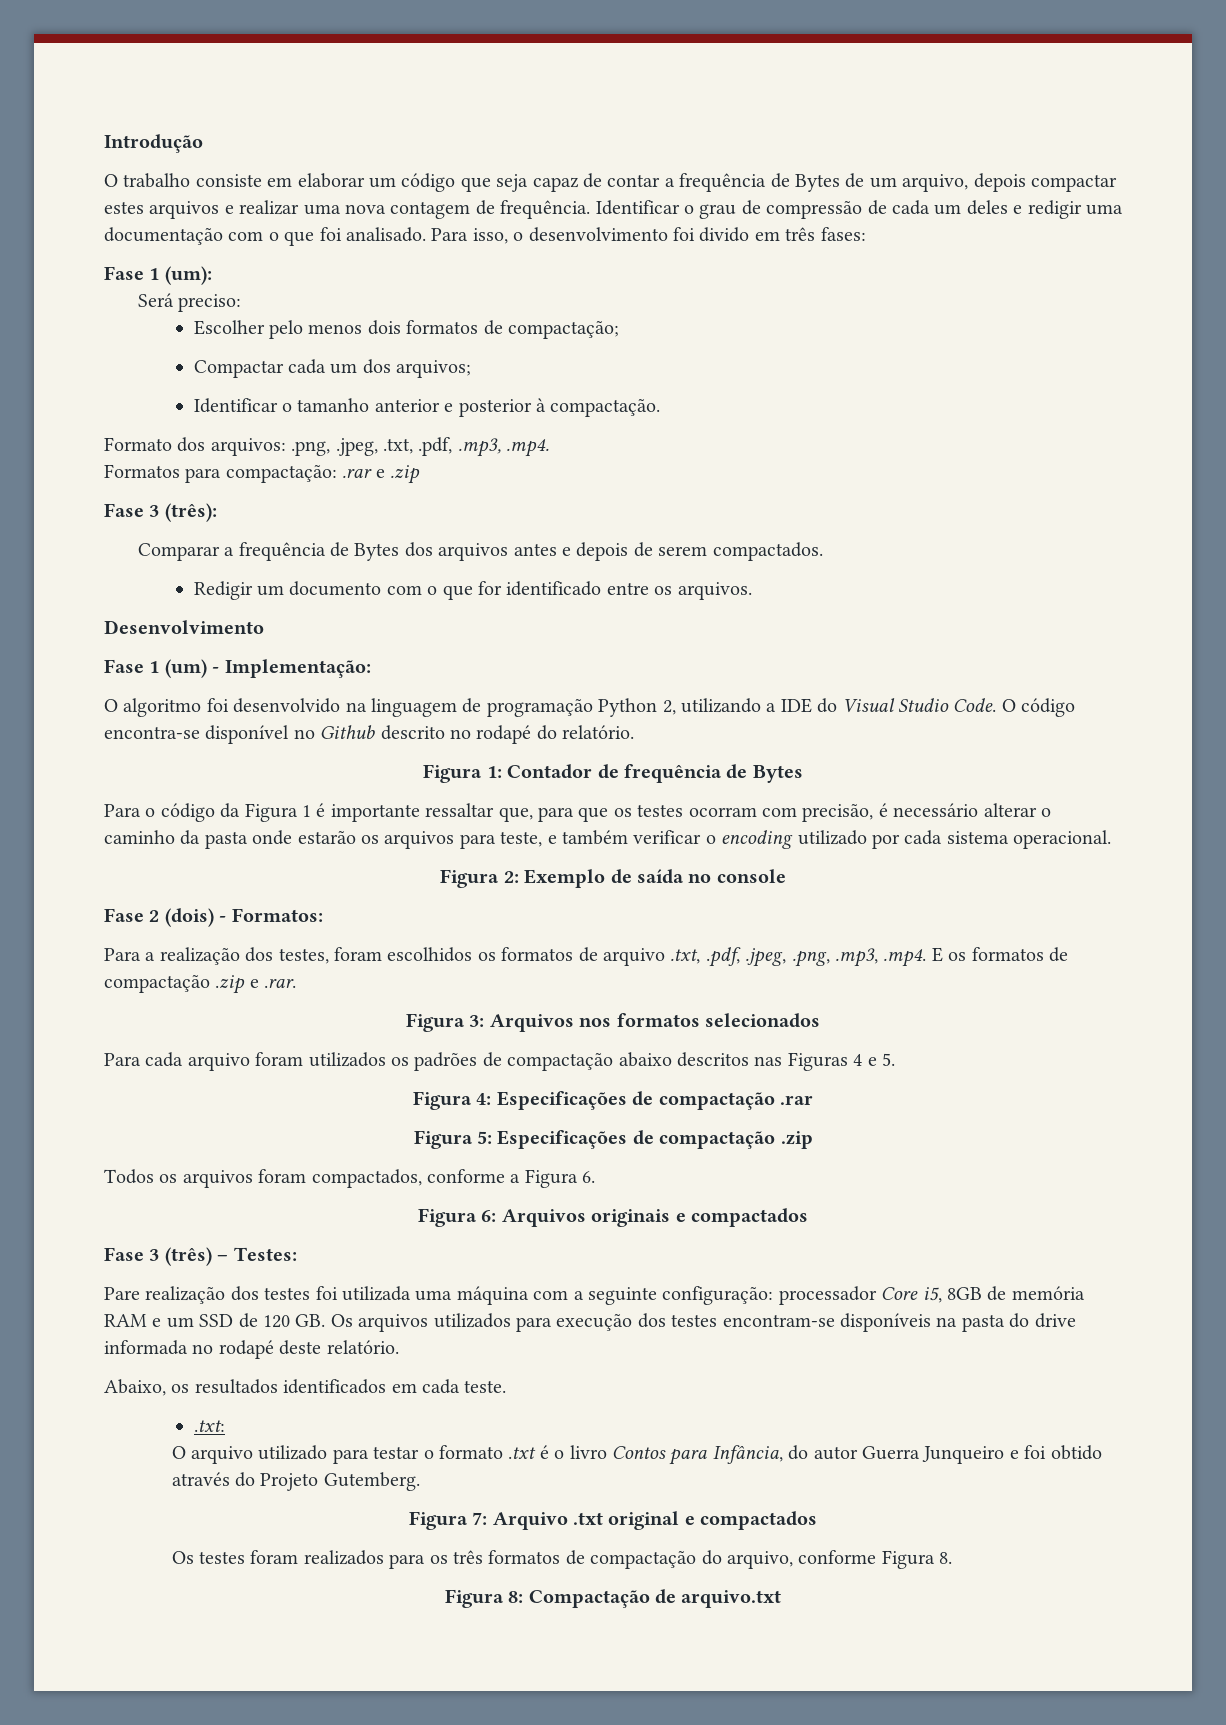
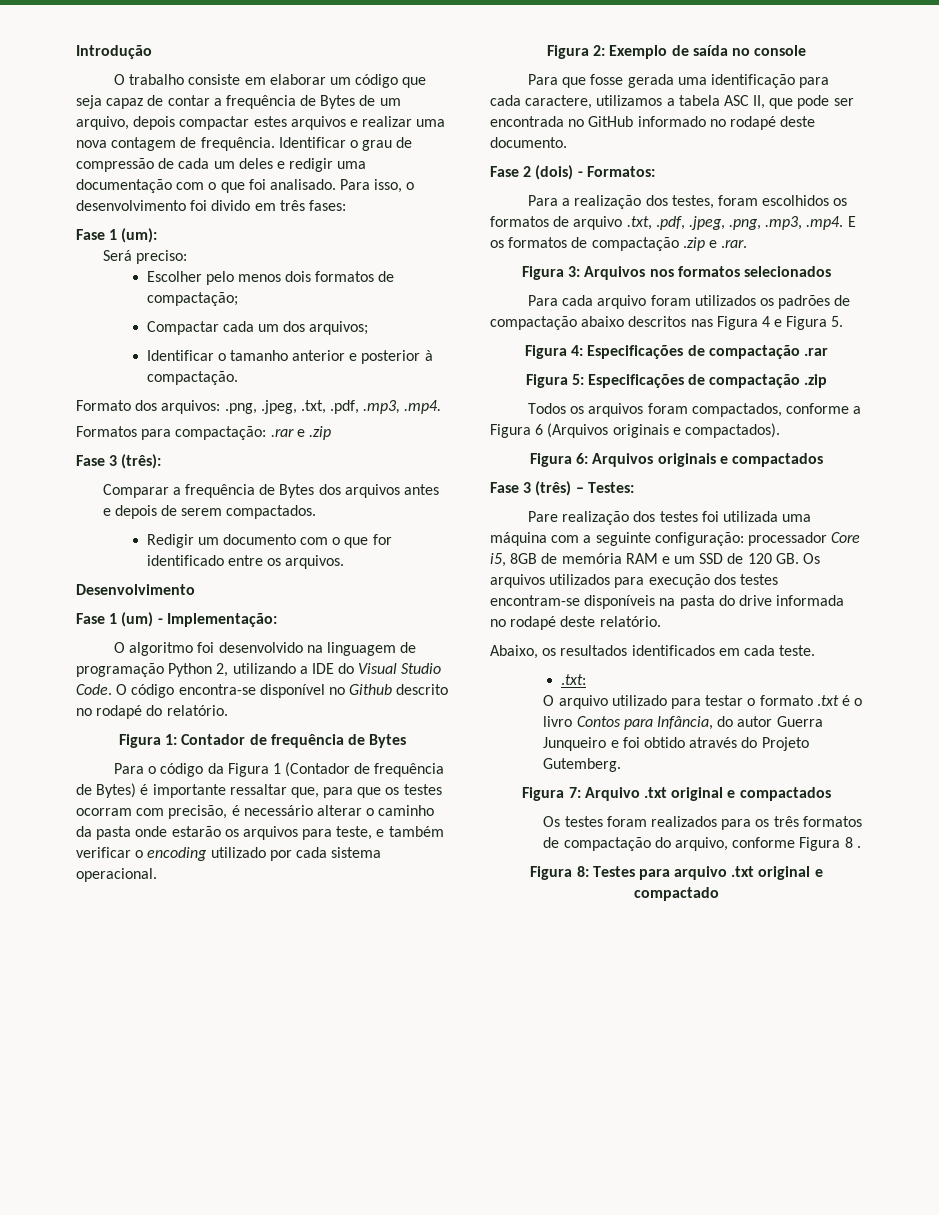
- Para o código da Figura 1 é importante ressaltar que, para que os testes ocorram com precisão, é necessário alterar o caminho da pasta onde estarão os arquivos para teste, e também verificar o encoding utilizado por cada sistema operacional.
+ Para o código da Figura 1 (Contador de frequência de Bytes) é importante ressaltar que, para que os testes ocorram com precisão, é necessário alterar o caminho da pasta onde estarão os arquivos para teste, e também verificar o encoding utilizado por cada sistema operacional.
+ Para que fosse gerada uma identificação para cada caractere, utilizamos a tabela ASC II, que pode ser encontrada no GitHub informado no rodapé deste documento.
- Para cada arquivo foram utilizados os padrões de compactação abaixo descritos nas Figuras 4 e 5.
+ Para cada arquivo foram utilizados os padrões de compactação abaixo descritos nas Figura 4 e Figura 5.
- Todos os arquivos foram compactados, conforme a Figura 6.
+ Todos os arquivos foram compactados, conforme a Figura 6 (Arquivos originais e compactados).
- Os testes foram realizados para os três formatos de compactação do arquivo, conforme Figura 8.
+ Os testes foram realizados para os três formatos de compactação do arquivo, conforme Figura 8 .
- Figura 8: Compactação de arquivo.txt
+ Figura 8: Testes para arquivo .txt original e compactado

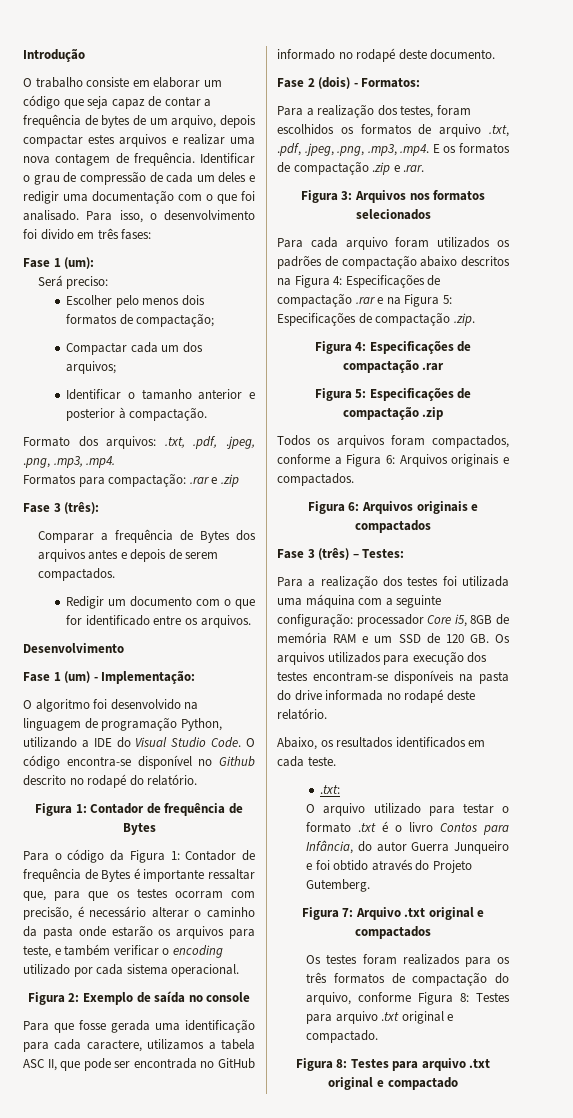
- O trabalho consiste em elaborar um código que seja capaz de contar a frequência de Bytes de um arquivo, depois compactar estes arquivos e realizar uma nova contagem de frequência.
+ O trabalho consiste em elaborar um código que seja capaz de contar a frequência de bytes de um arquivo, depois compactar estes arquivos e realizar uma nova contagem de frequência.
- Formato dos arquivos: .png, .jpeg, .txt, .pdf, .mp3, .mp4.
+ Formato dos arquivos: .txt, .pdf, .jpeg, .png, .mp3, .mp4.
- O algoritmo foi desenvolvido na linguagem de programação Python 2, utilizando a IDE do Visual Studio Code.
+ O algoritmo foi desenvolvido na linguagem de programação Python, utilizando a IDE do Visual Studio Code.
- Para o código da Figura 1 (Contador de frequência de Bytes) é importante ressaltar que, para que os testes ocorram com precisão, é necessário alterar o caminho da pasta onde estarão os arquivos para teste, e também verificar o encoding utilizado por cada sistema operacional.
+ Para o código da Figura 1: Contador de frequência de Bytes é importante ressaltar que, para que os testes ocorram com precisão, é necessário alterar o caminho da pasta onde estarão os arquivos para teste, e também verificar o encoding utilizado por cada sistema operacional.
- Para cada arquivo foram utilizados os padrões de compactação abaixo descritos nas Figura 4 e Figura 5.
+ Para cada arquivo foram utilizados os padrões de compactação abaixo descritos na Figura 4: Especificações de compactação .rar e na Figura 5: Especificações de compactação .zip.
- Todos os arquivos foram compactados, conforme a Figura 6 (Arquivos originais e compactados).
+ Todos os arquivos foram compactados, conforme a Figura 6: Arquivos originais e compactados.
- Pare realização dos testes foi utilizada uma máquina com a seguinte configuração: processador Core i5, 8GB de memória RAM e um SSD de 120 GB. Os arquivos utilizados para execução dos testes encontram-se disponíveis na pasta do drive informada no rodapé deste relatório.
+ Para a realização dos testes foi utilizada uma máquina com a seguinte configuração: processador Core i5, 8GB de memória RAM e um SSD de 120 GB. Os arquivos utilizados para execução dos testes encontram-se disponíveis na pasta do drive informada no rodapé deste relatório.
- Os testes foram realizados para os três formatos de compactação do arquivo, conforme Figura 8 .
+ Os testes foram realizados para os três formatos de compactação do arquivo, conforme Figura 8: Testes para arquivo .txt original e compactado.

